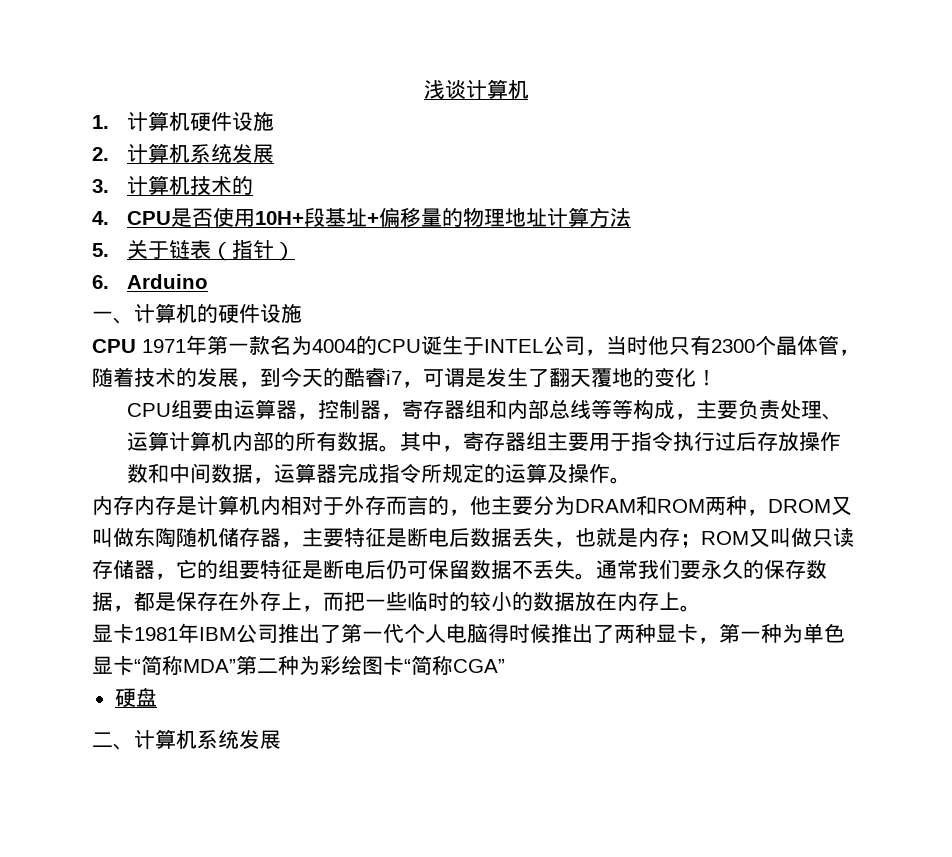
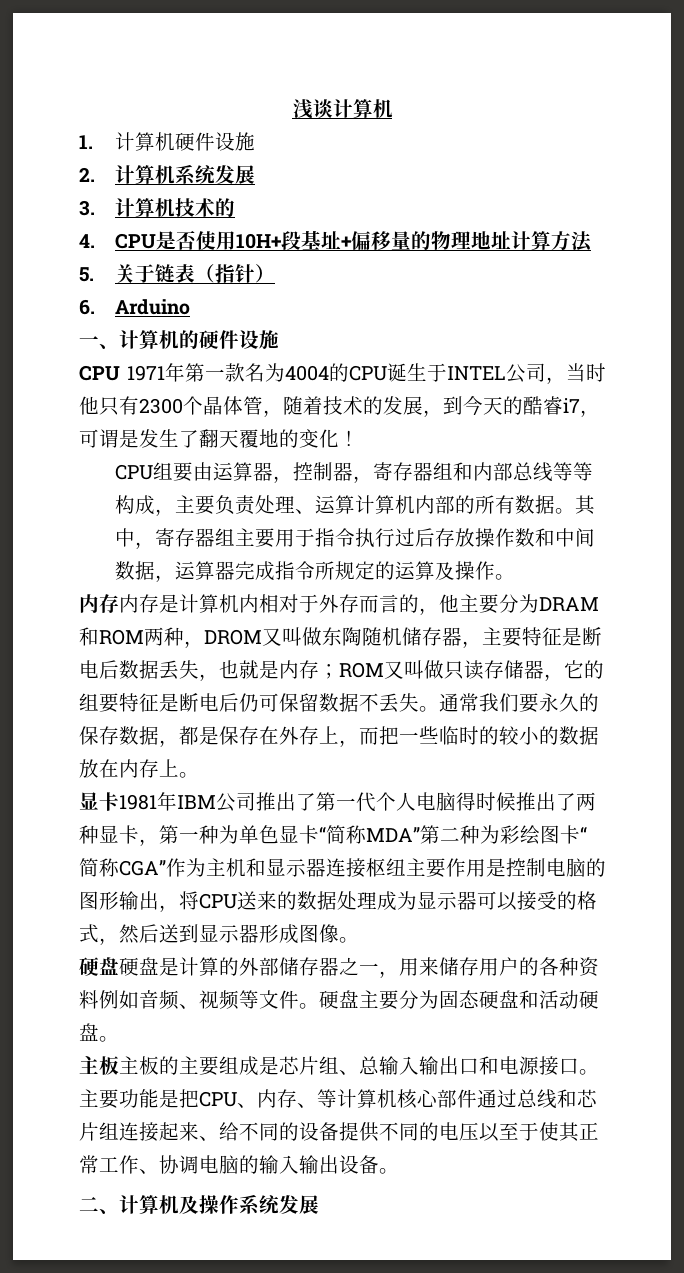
- 显卡1981年IBM公司推出了第一代个人电脑得时候推出了两种显卡，第一种为单色显卡“简称MDA”第二种为彩绘图卡“简称CGA”
- 硬盘
+ 显卡1981年IBM公司推出了第一代个人电脑得时候推出了两种显卡，第一种为单色显卡“简称MDA”第二种为彩绘图卡“简称CGA”作为主机和显示器连接枢纽主要作用是控制电脑的图形输出，将CPU送来的数据处理成为显示器可以接受的格式，然后送到显示器形成图像。
+ 硬盘硬盘是计算的外部储存器之一，用来储存用户的各种资料例如音频、视频等文件。硬盘主要分为固态硬盘和活动硬盘。
+ 主板主板的主要组成是芯片组、总输入输出口和电源接口。主要功能是把CPU、内存、等计算机核心部件通过总线和芯片组连接起来、给不同的设备提供不同的电压以至于使其正常工作、协调电脑的输入输出设备。
- 二、计算机系统发展
+ 二、计算机及操作系统发展

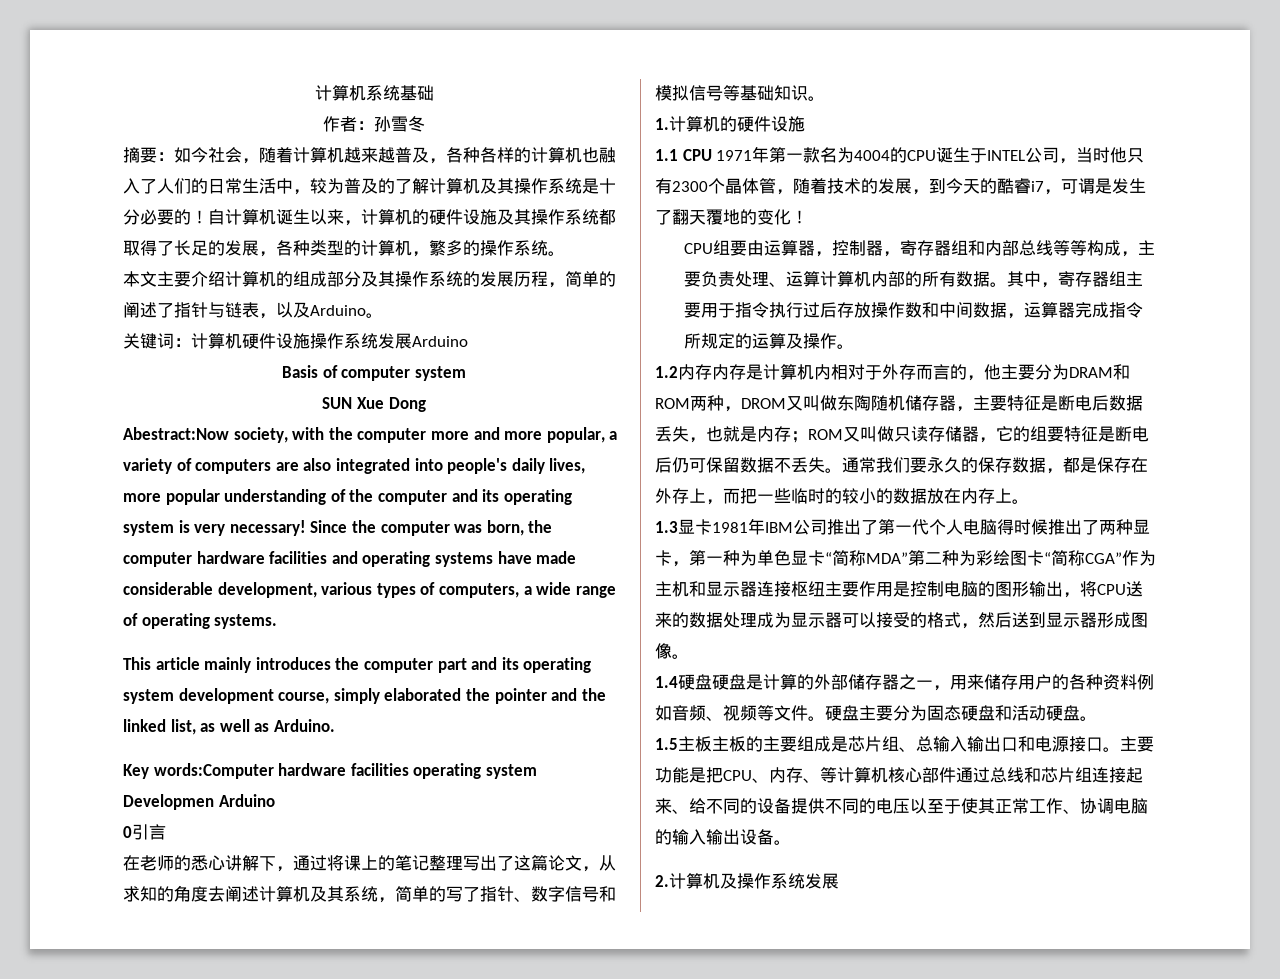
- 浅谈计算机
- 1.计算机硬件设施
- 2.计算机系统发展
- 3.计算机技术的
- 4. CPU是否使用10H+段基址+偏移量的物理地址计算方法
- 5.关于链表（指针）
- 6. Arduino
- 一、计算机的硬件设施
+ 计算机系统基础
+ 作者：孙雪冬
+ 摘要：如今社会，随着计算机越来越普及，各种各样的计算机也融入了人们的日常生活中，较为普及的了解计算机及其操作系统是十分必要的！自计算机诞生以来，计算机的硬件设施及其操作系统都取得了长足的发展，各种类型的计算机，繁多的操作系统。
+ 本文主要介绍计算机的组成部分及其操作系统的发展历程，简单的阐述了指针与链表，以及Arduino。
+ 关键词：计算机硬件设施操作系统发展Arduino
+ Basis of computer system
+ SUN Xue Dong
+ Abestract:Now society, with the computer more and more popular, a variety of computers are also integrated into people's daily lives, more popular understanding of the computer and its operating system is very necessary! Since the computer was born, the computer hardware facilities and operating systems have made considerable development, various types of computers, a wide range of operating systems.
+ This article mainly introduces the computer part and its operating system development course, simply elaborated the pointer and the linked list, as well as Arduino.
+ Key words:Computer hardware facilities operating system Developmen Arduino
+ 0引言
+ 在老师的悉心讲解下，通过将课上的笔记整理写出了这篇论文，从求知的角度去阐述计算机及其系统，简单的写了指针、数字信号和模拟信号等基础知识。
+ 1.计算机的硬件设施
- CPU 1971年第一款名为4004的CPU诞生于INTEL公司，当时他只有2300个晶体管，随着技术的发展，到今天的酷睿i7，可谓是发生了翻天覆地的变化！
+ 1.1 CPU 1971年第一款名为4004的CPU诞生于INTEL公司，当时他只有2300个晶体管，随着技术的发展，到今天的酷睿i7，可谓是发生了翻天覆地的变化！
- 内存内存是计算机内相对于外存而言的，他主要分为DRAM和ROM两种，DROM又叫做东陶随机储存器，主要特征是断电后数据丢失，也就是内存；ROM又叫做只读存储器，它的组要特征是断电后仍可保留数据不丢失。
+ 1.2内存内存是计算机内相对于外存而言的，他主要分为DRAM和ROM两种，DROM又叫做东陶随机储存器，主要特征是断电后数据丢失，也就是内存；ROM又叫做只读存储器，它的组要特征是断电后仍可保留数据不丢失。
- 显卡1981年IBM公司推出了第一代个人电脑得时候推出了两种显卡，第一种为单色显卡“简称MDA”第二种为彩绘图卡“简称CGA”作为主机和显示器连接枢纽主要作用是控制电脑的图形输出，将CPU送来的数据处理成为显示器可以接受的格式，然后送到显示器形成图像。
+ 1.3显卡1981年IBM公司推出了第一代个人电脑得时候推出了两种显卡，第一种为单色显卡“简称MDA”第二种为彩绘图卡“简称CGA”作为主机和显示器连接枢纽主要作用是控制电脑的图形输出，将CPU送来的数据处理成为显示器可以接受的格式，然后送到显示器形成图像。
- 硬盘硬盘是计算的外部储存器之一，用来储存用户的各种资料例如音频、视频等文件。
+ 1.4硬盘硬盘是计算的外部储存器之一，用来储存用户的各种资料例如音频、视频等文件。
- 主板主板的主要组成是芯片组、总输入输出口和电源接口。
+ 1.5主板主板的主要组成是芯片组、总输入输出口和电源接口。
- 二、计算机及操作系统发展
+ 2.计算机及操作系统发展

